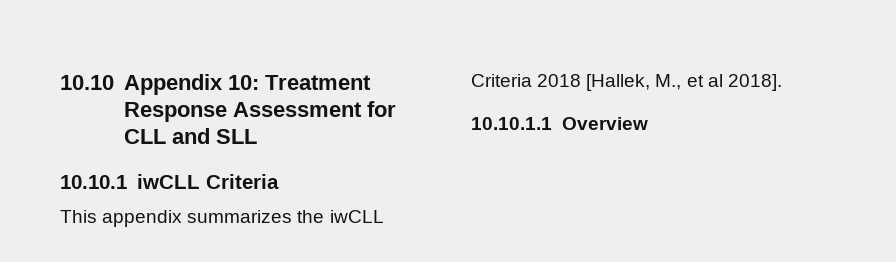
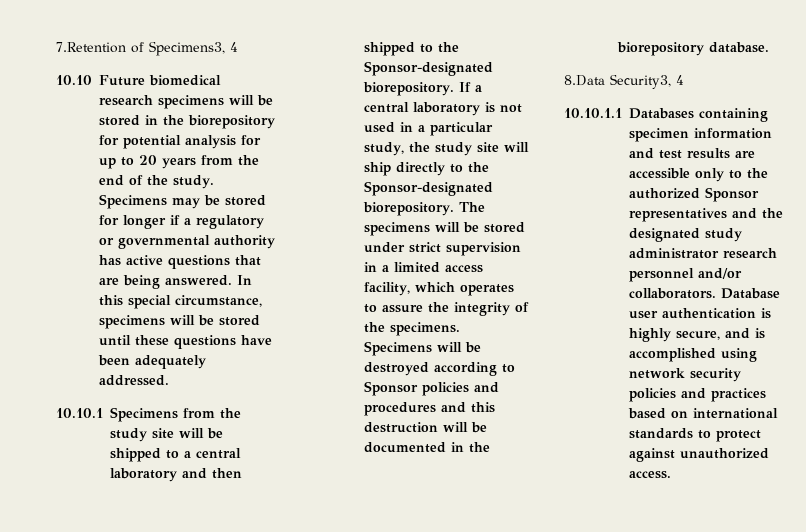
- 10.10 Appendix 10: Treatment Response Assessment for CLL and SLL
- 10.10.1 iwCLL Criteria
- This appendix summarizes the iwCLL Criteria 2018 [Hallek, M., et al 2018].
- 10.10.1.1 Overview
+ 7.Retention of Specimens3, 4
+ 10.10 Future biomedical research specimens will be stored in the biorepository for potential analysis for up to 20 years from the end of the study. Specimens may be stored for longer if a regulatory or governmental authority has active questions that are being answered. In this special circumstance, specimens will be stored until these questions have been adequately addressed.
+ 10.10.1 Specimens from the study site will be shipped to a central laboratory and then shipped to the Sponsor-designated biorepository. If a central laboratory is not used in a particular study, the study site will ship directly to the Sponsor-designated biorepository. The specimens will be stored under strict supervision in a limited access facility, which operates to assure the integrity of the specimens. Specimens will be destroyed according to Sponsor policies and procedures and this destruction will be documented in the biorepository database.
+ 8.Data Security3, 4
+ 10.10.1.1 Databases containing specimen information and test results are accessible only to the authorized Sponsor representatives and the designated study administrator research personnel and/or collaborators. Database user authentication is highly secure, and is accomplished using network security policies and practices based on international standards to protect against unauthorized access.

